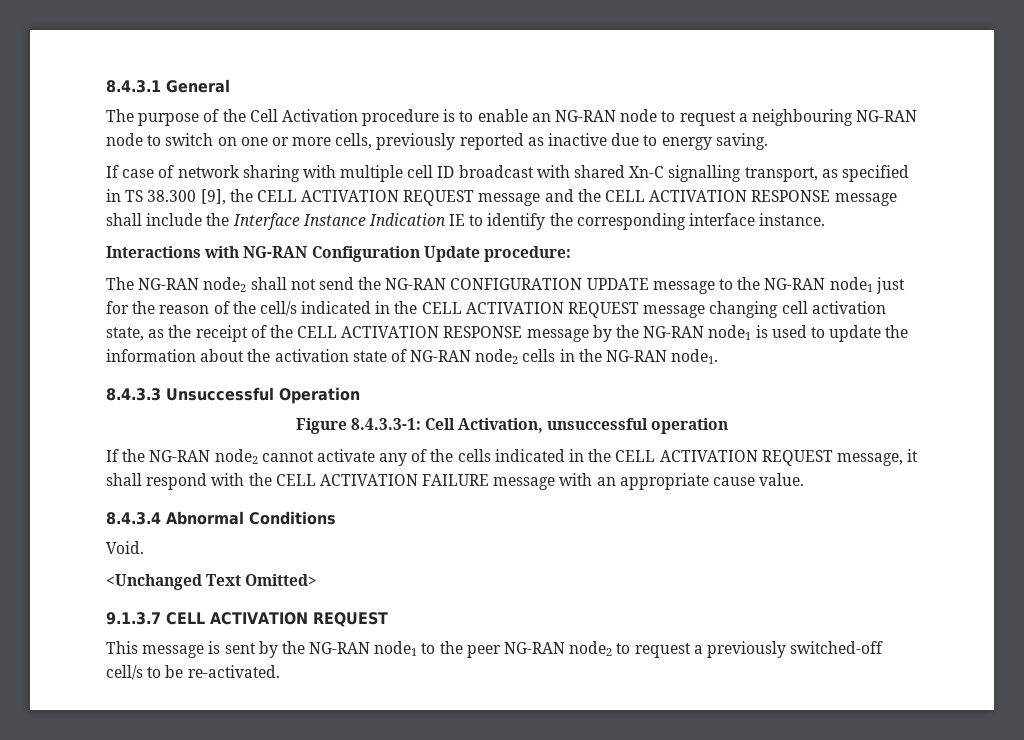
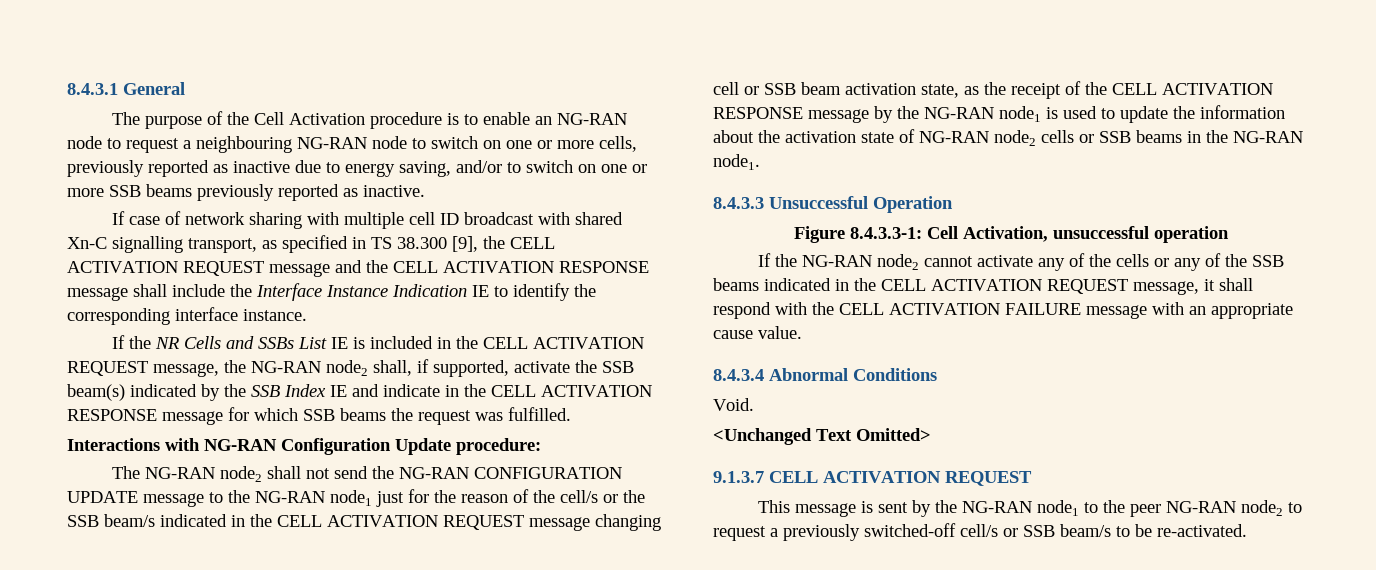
- The purpose of the Cell Activation procedure is to enable an NG-RAN node to request a neighbouring NG-RAN node to switch on one or more cells, previously reported as inactive due to energy saving.
+ The purpose of the Cell Activation procedure is to enable an NG-RAN node to request a neighbouring NG-RAN node to switch on one or more cells, previously reported as inactive due to energy saving, and/or to switch on one or more SSB beams previously reported as inactive.
+ If the NR Cells and SSBs List IE is included in the CELL ACTIVATION REQUEST message, the NG-RAN node2 shall, if supported, activate the SSB beam(s) indicated by the SSB Index IE and indicate in the CELL ACTIVATION RESPONSE message for which SSB beams the request was fulfilled.
- The NG-RAN node2 shall not send the NG-RAN CONFIGURATION UPDATE message to the NG-RAN node1 just for the reason of the cell/s indicated in the CELL ACTIVATION REQUEST message changing cell activation state, as the receipt of the CELL ACTIVATION RESPONSE message by the NG-RAN node1 is used to update the information about the activation state of NG-RAN node2 cells in the NG-RAN node1.
+ The NG-RAN node2 shall not send the NG-RAN CONFIGURATION UPDATE message to the NG-RAN node1 just for the reason of the cell/s or the SSB beam/s indicated in the CELL ACTIVATION REQUEST message changing cell or SSB beam activation state, as the receipt of the CELL ACTIVATION RESPONSE message by the NG-RAN node1 is used to update the information about the activation state of NG-RAN node2 cells or SSB beams in the NG-RAN node1.
- If the NG-RAN node2 cannot activate any of the cells indicated in the CELL ACTIVATION REQUEST message, it shall respond with the CELL ACTIVATION FAILURE message with an appropriate cause value.
+ If the NG-RAN node2 cannot activate any of the cells or any of the SSB beams indicated in the CELL ACTIVATION REQUEST message, it shall respond with the CELL ACTIVATION FAILURE message with an appropriate cause value.
- This message is sent by the NG-RAN node1 to the peer NG-RAN node2 to request a previously switched-off cell/s to be re-activated.
+ This message is sent by the NG-RAN node1 to the peer NG-RAN node2 to request a previously switched-off cell/s or SSB beam/s to be re-activated.

